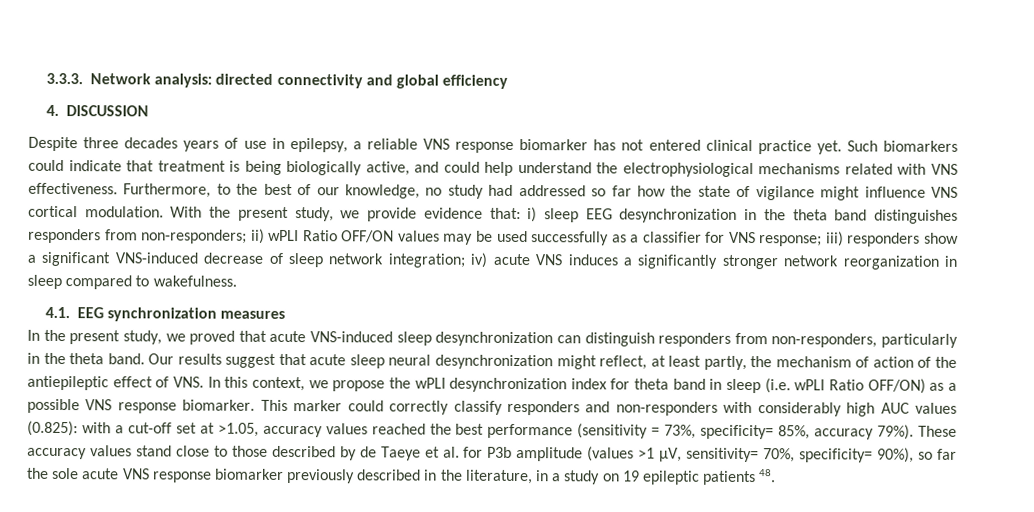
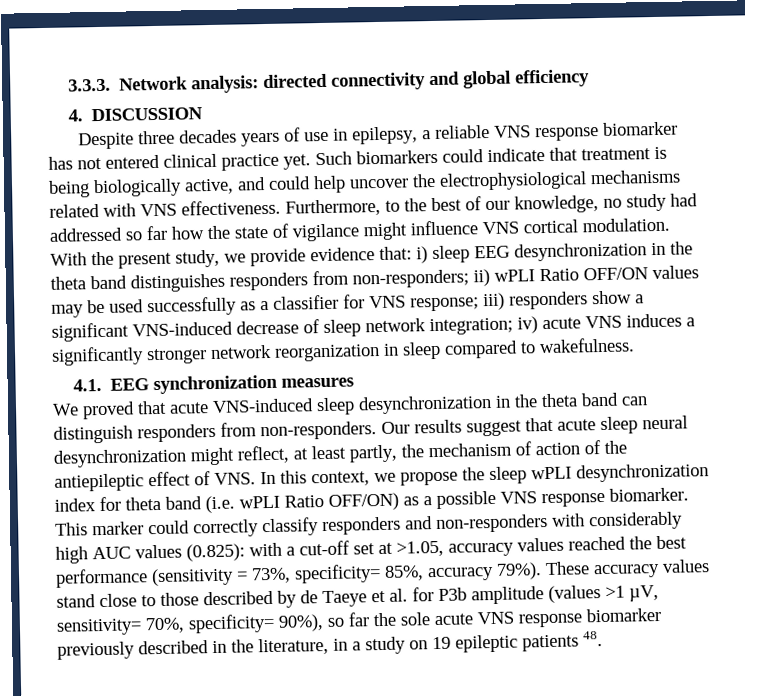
- Such biomarkers could indicate that treatment is being biologically active, and could help understand the electrophysiological mechanisms related with VNS effectiveness.
+ Such biomarkers could indicate that treatment is being biologically active, and could help uncover the electrophysiological mechanisms related with VNS effectiveness.
- In the present study, we proved that acute VNS-induced sleep desynchronization can distinguish responders from non-responders, particularly in the theta band.
+ We proved that acute VNS-induced sleep desynchronization in the theta band can distinguish responders from non-responders.
- Our results suggest that acute sleep neural desynchronization might reflect, at least partly, the mechanism of action of the antiepileptic effect of VNS. In this context, we propose the wPLI desynchronization index for theta band in sleep (i.e. wPLI Ratio OFF/ON) as a possible VNS response biomarker.
+ Our results suggest that acute sleep neural desynchronization might reflect, at least partly, the mechanism of action of the antiepileptic effect of VNS. In this context, we propose the sleep wPLI desynchronization index for theta band (i.e. wPLI Ratio OFF/ON) as a possible VNS response biomarker.

